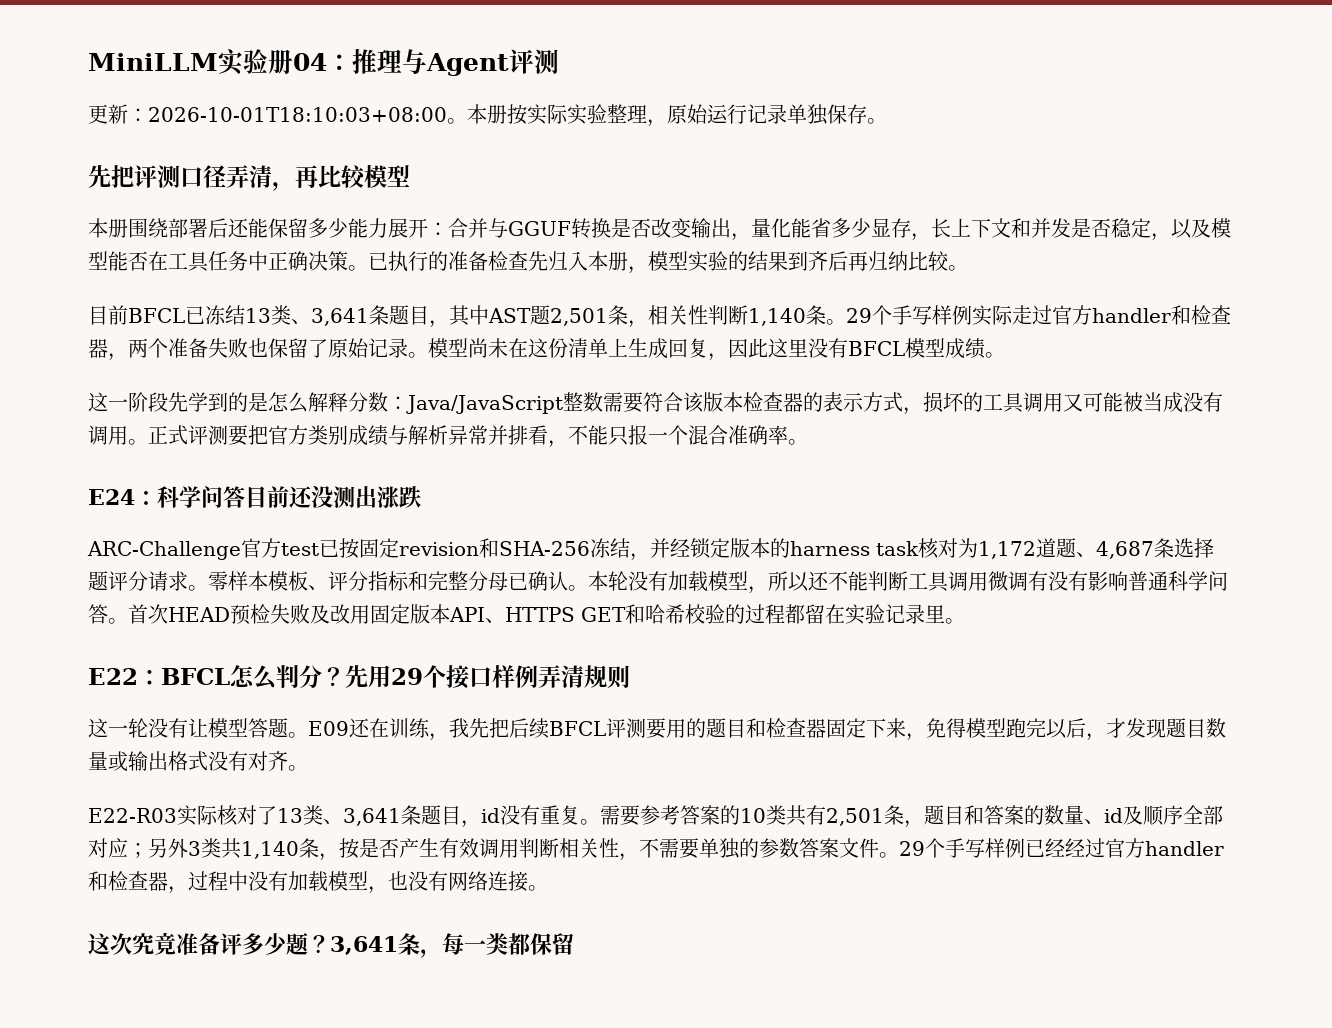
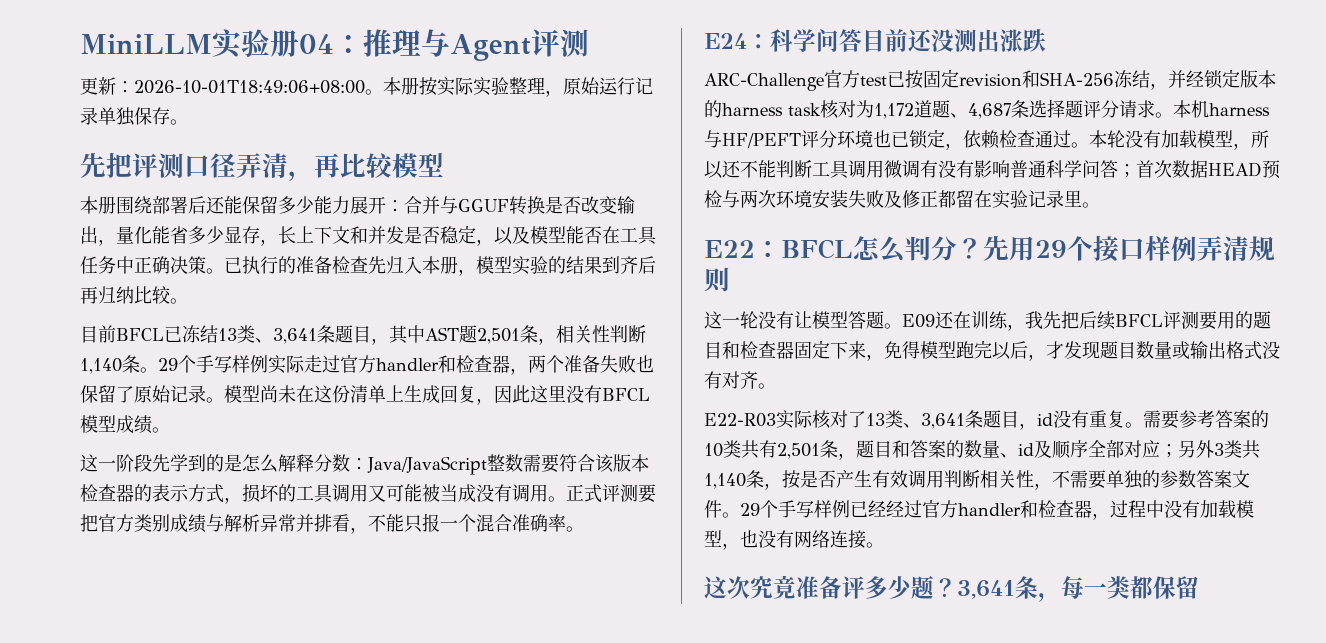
- 更新：2026-10-01T18:10:03+08:00。
+ 更新：2026-10-01T18:49:06+08:00。
- 零样本模板、评分指标和完整分母已确认。
+ 本机harness与HF/PEFT评分环境也已锁定，依赖检查通过。
- 本轮没有加载模型，所以还不能判断工具调用微调有没有影响普通科学问答。首次HEAD预检失败及改用固定版本API、HTTPS GET和哈希校验的过程都留在实验记录里。
+ 本轮没有加载模型，所以还不能判断工具调用微调有没有影响普通科学问答；首次数据HEAD预检与两次环境安装失败及修正都留在实验记录里。

